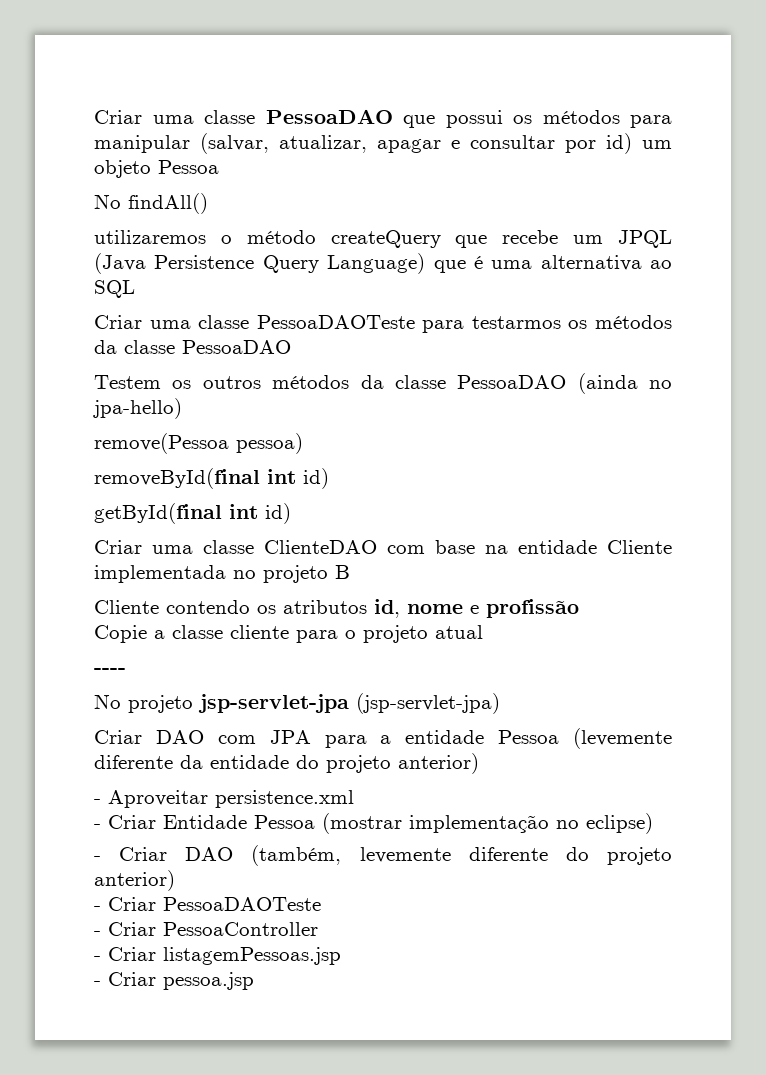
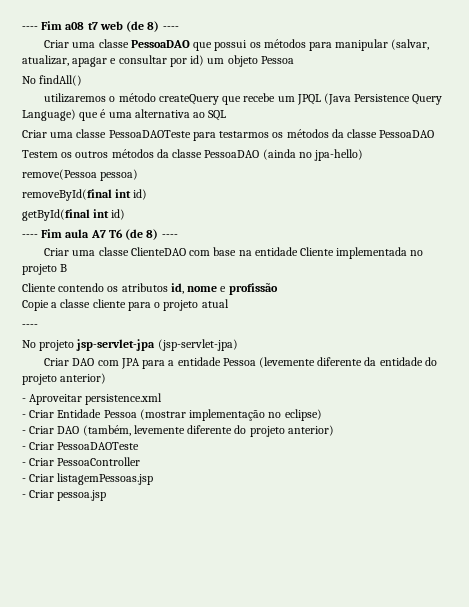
+ ---- Fim a08 t7 web (de 8) ----
+ ---- Fim aula A7 T6 (de 8) ----

